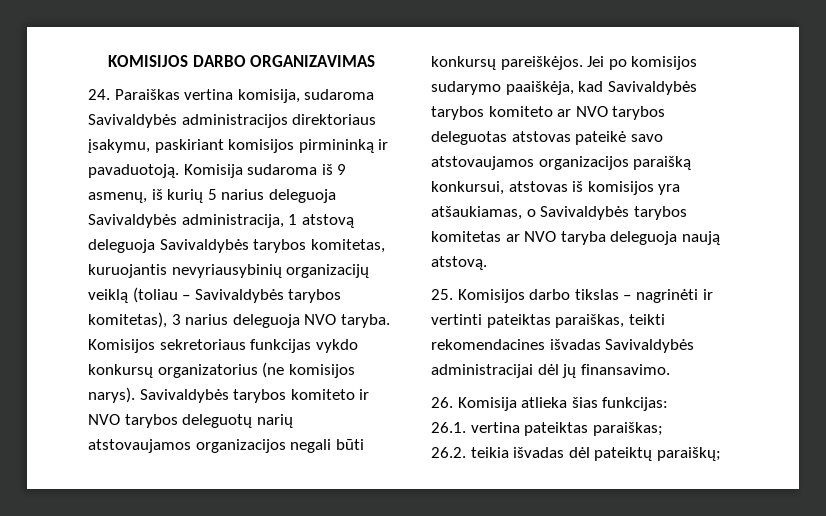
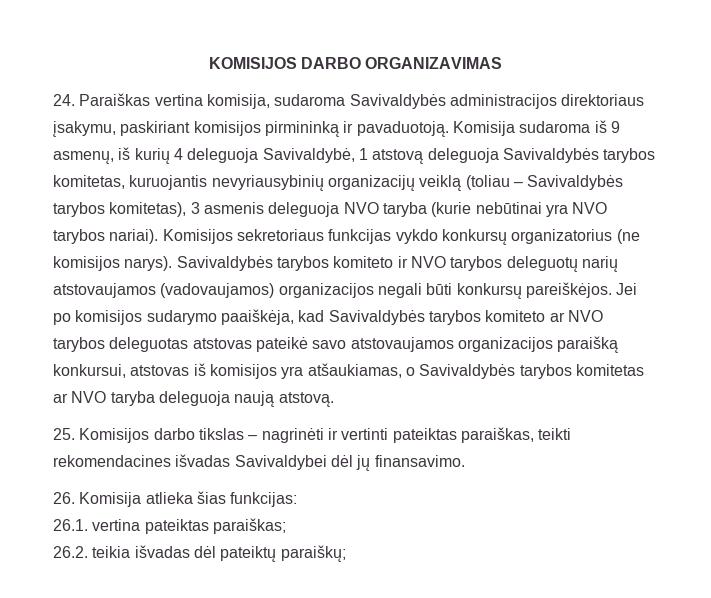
- Komisija sudaroma iš 9 asmenų, iš kurių 5 narius deleguoja Savivaldybės administracija, 1 atstovą deleguoja Savivaldybės tarybos komitetas, kuruojantis nevyriausybinių organizacijų veiklą (toliau – Savivaldybės tarybos komitetas), 3 narius deleguoja NVO taryba.
+ Komisija sudaroma iš 9 asmenų, iš kurių 4 deleguoja Savivaldybė, 1 atstovą deleguoja Savivaldybės tarybos komitetas, kuruojantis nevyriausybinių organizacijų veiklą (toliau – Savivaldybės tarybos komitetas), 3 asmenis deleguoja NVO taryba (kurie nebūtinai yra NVO tarybos nariai).
- Savivaldybės tarybos komiteto ir NVO tarybos deleguotų narių atstovaujamos organizacijos negali būti konkursų pareiškėjos.
+ Savivaldybės tarybos komiteto ir NVO tarybos deleguotų narių atstovaujamos (vadovaujamos) organizacijos negali būti konkursų pareiškėjos.
- 25. Komisijos darbo tikslas – nagrinėti ir vertinti pateiktas paraiškas, teikti rekomendacines išvadas Savivaldybės administracijai dėl jų finansavimo.
+ 25. Komisijos darbo tikslas – nagrinėti ir vertinti pateiktas paraiškas, teikti rekomendacines išvadas Savivaldybei dėl jų finansavimo.

